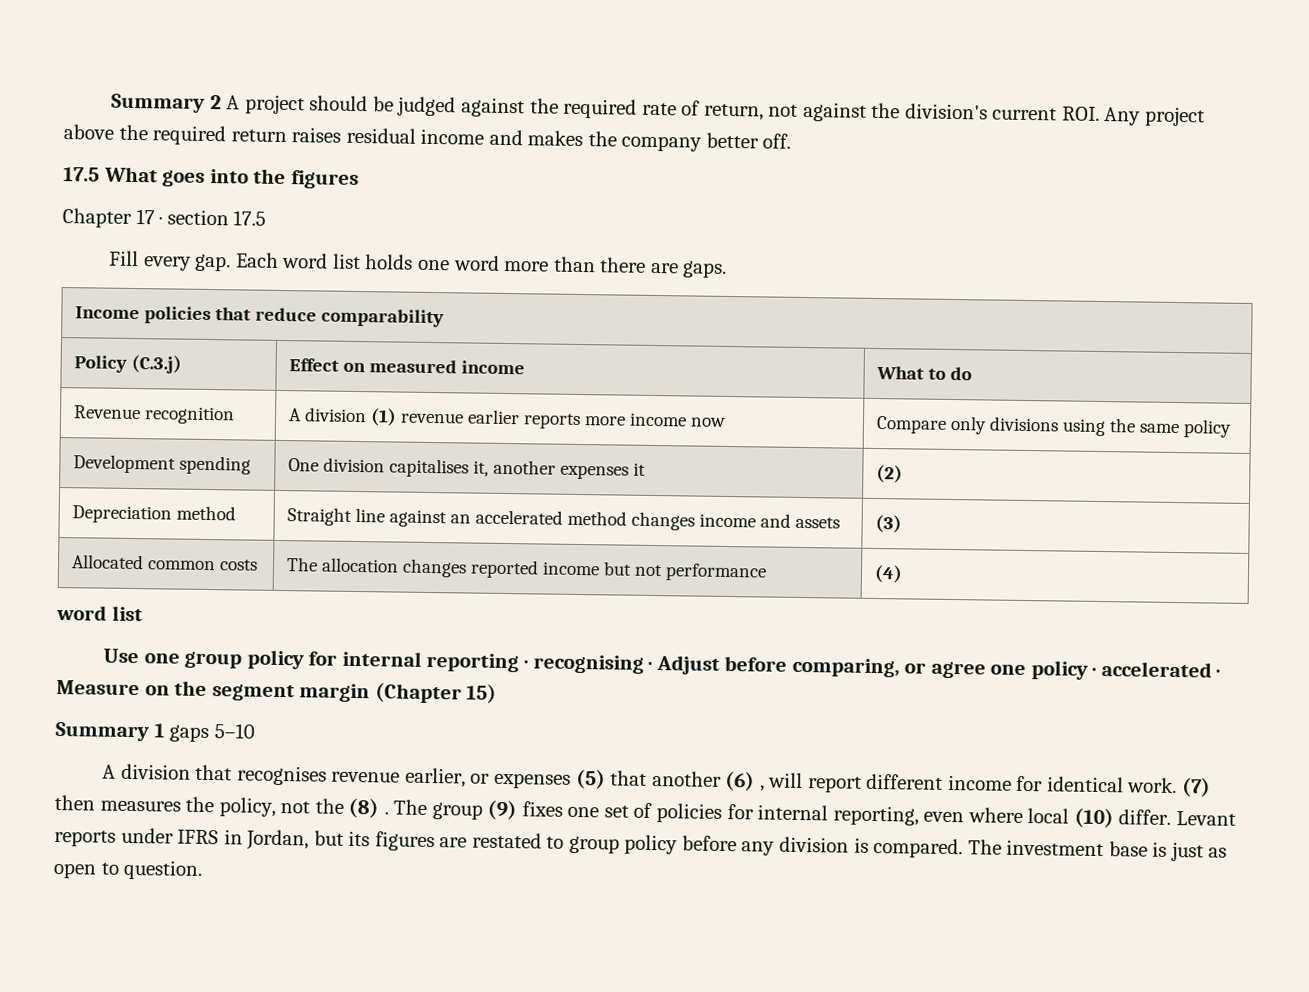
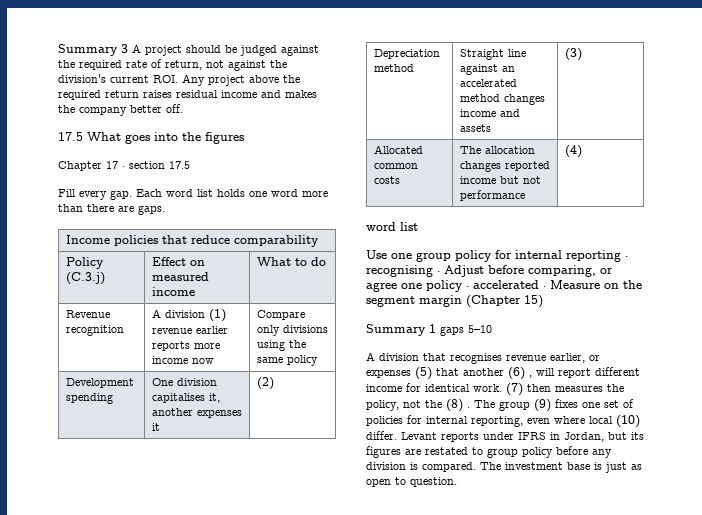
- Summary 2 A project should be judged against the required rate of return, not against the division's current ROI. Any project above the required return raises residual income and makes the company better off.
+ Summary 3 A project should be judged against the required rate of return, not against the division's current ROI. Any project above the required return raises residual income and makes the company better off.

